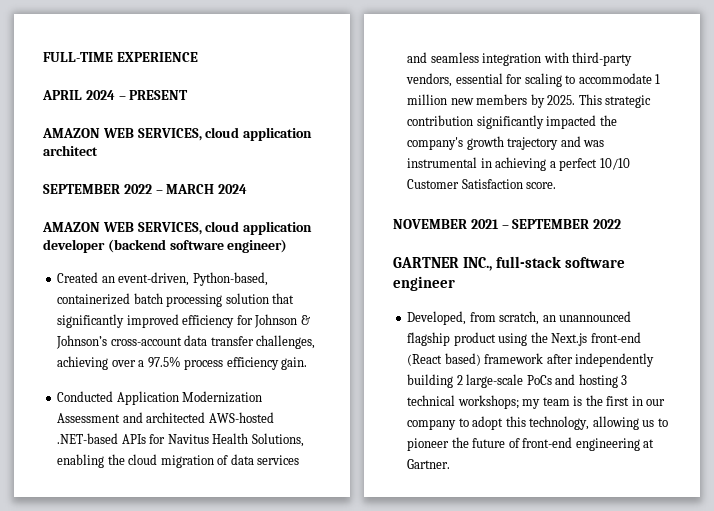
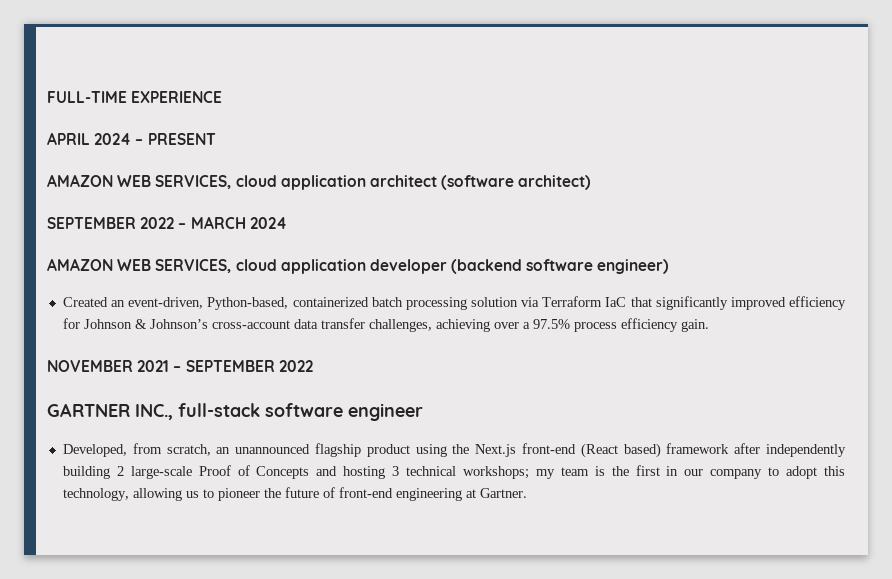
- AMAZON WEB SERVICES, cloud application architect
+ AMAZON WEB SERVICES, cloud application architect (software architect)
- Created an event-driven, Python-based, containerized batch processing solution that significantly improved efficiency for Johnson & Johnson’s cross-account data transfer challenges, achieving over a 97.5% process efficiency gain.
+ Created an event-driven, Python-based, containerized batch processing solution via Terraform IaC that significantly improved efficiency for Johnson & Johnson’s cross-account data transfer challenges, achieving over a 97.5% process efficiency gain.
- Conducted Application Modernization Assessment and architected AWS-hosted .NET-based APIs for Navitus Health Solutions, enabling the cloud migration of data services and seamless integration with third-party vendors, essential for scaling to accommodate 1 million new members by 2025. This strategic contribution significantly impacted the company's growth trajectory and was instrumental in achieving a perfect 10/10 Customer Satisfaction score.
- Developed, from scratch, an unannounced flagship product using the Next.js front-end (React based) framework after independently building 2 large-scale PoCs and hosting 3 technical workshops; my team is the first in our company to adopt this technology, allowing us to pioneer the future of front-end engineering at Gartner.
+ Developed, from scratch, an unannounced flagship product using the Next.js front-end (React based) framework after independently building 2 large-scale Proof of Concepts and hosting 3 technical workshops; my team is the first in our company to adopt this technology, allowing us to pioneer the future of front-end engineering at Gartner.

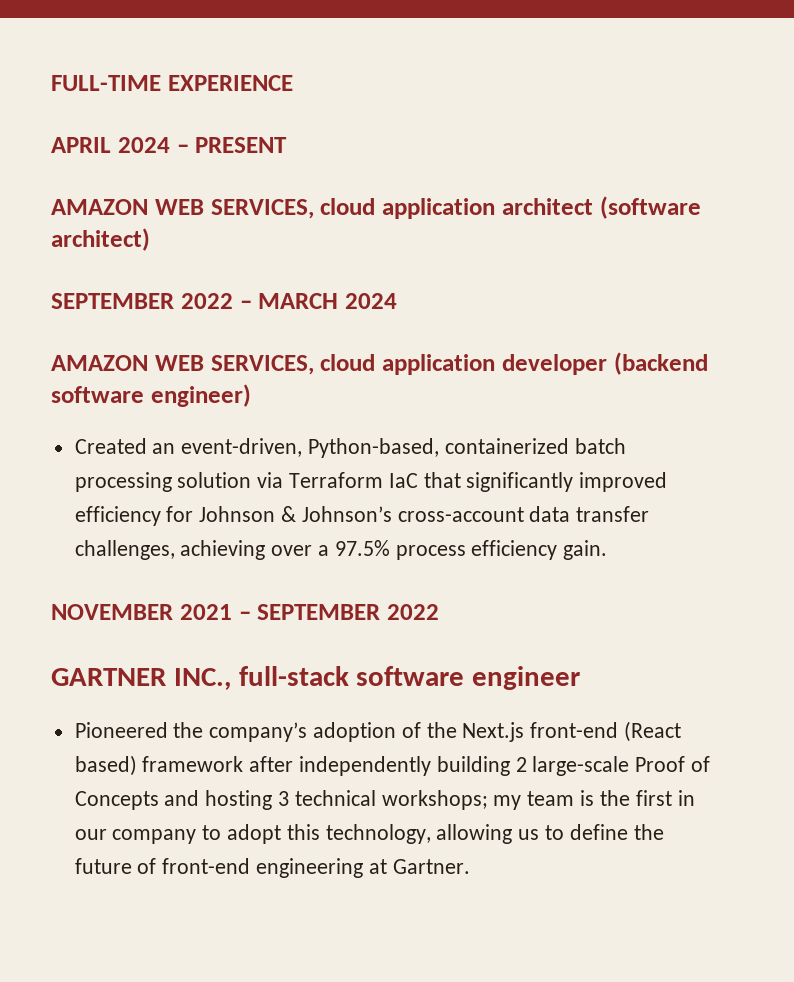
- Developed, from scratch, an unannounced flagship product using the Next.js front-end (React based) framework after independently building 2 large-scale Proof of Concepts and hosting 3 technical workshops; my team is the first in our company to adopt this technology, allowing us to pioneer the future of front-end engineering at Gartner.
+ Pioneered the company’s adoption of the Next.js front-end (React based) framework after independently building 2 large-scale Proof of Concepts and hosting 3 technical workshops; my team is the first in our company to adopt this technology, allowing us to define the future of front-end engineering at Gartner.

